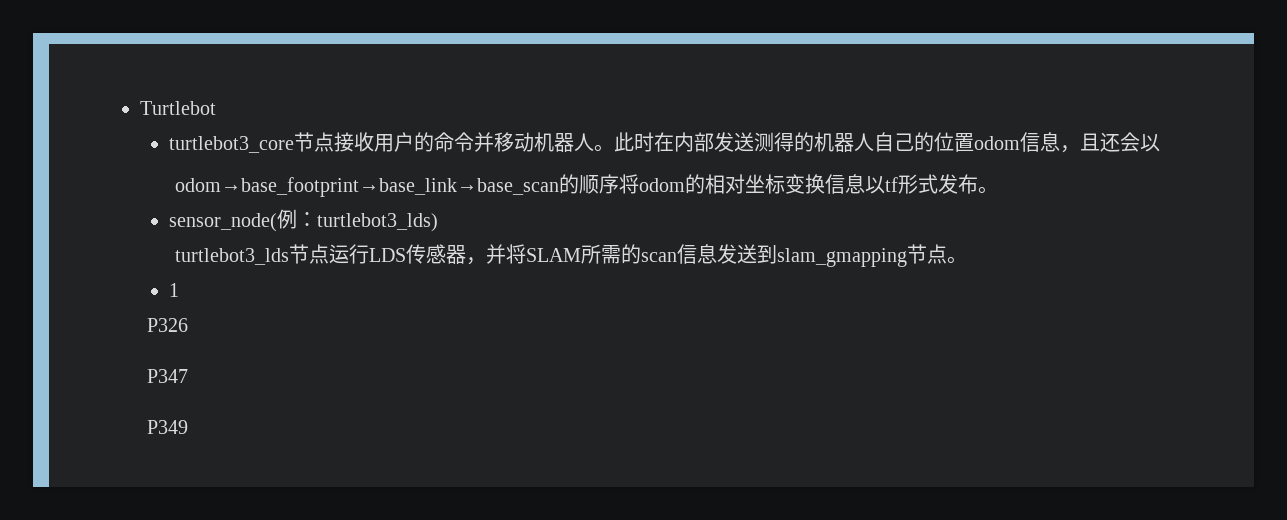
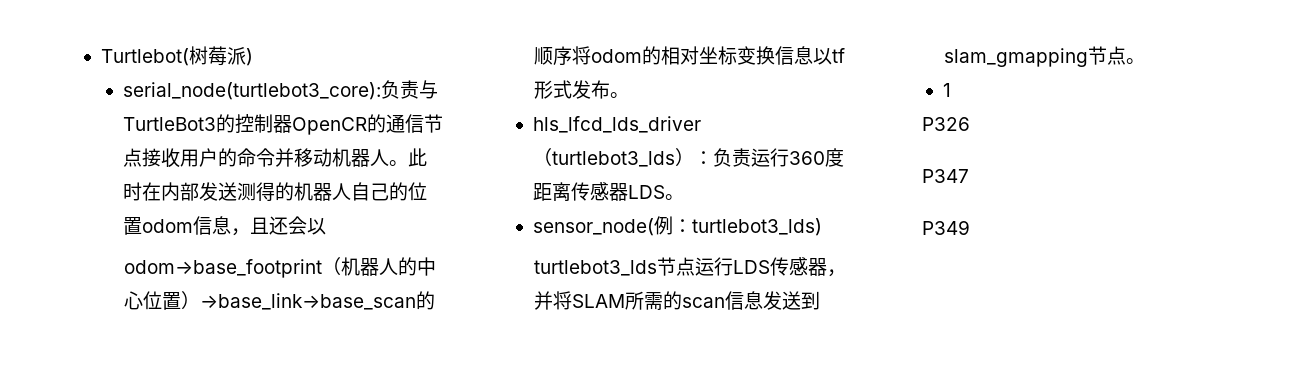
- Turtlebot
- turtlebot3_core节点接收用户的命令并移动机器人。
+ Turtlebot(树莓派)
+ serial_node(turtlebot3_core):负责与TurtleBot3的控制器OpenCR的通信节点接收用户的命令并移动机器人。
- odom→base_footprint→base_link→base_scan的顺序将odom的相对坐标变换信息以tf形式发布。
+ odom→base_footprint（机器人的中心位置）→base_link→base_scan的顺序将odom的相对坐标变换信息以tf形式发布。
+ hls_lfcd_lds_driver（turtlebot3_lds）：负责运行360度距离传感器LDS。

